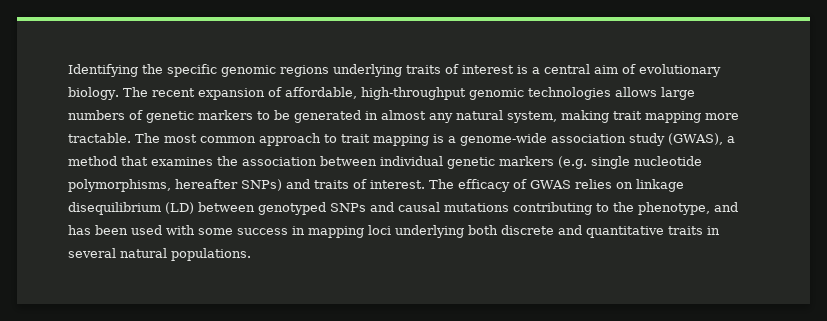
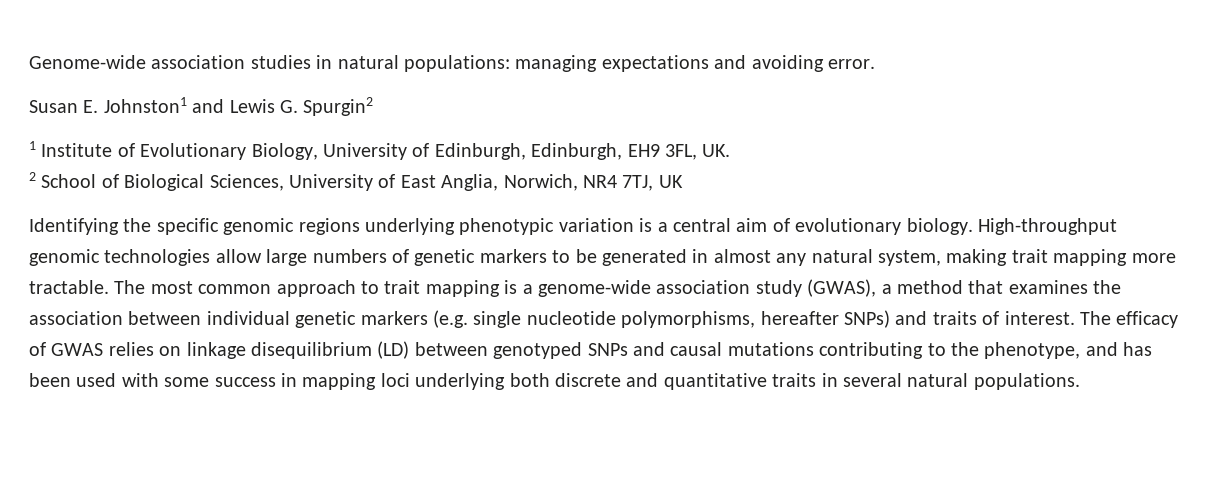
+ Genome-wide association studies in natural populations: managing expectations and avoiding error.
+ Susan E. Johnston1 and Lewis G. Spurgin2
+ 1 Institute of Evolutionary Biology, University of Edinburgh, Edinburgh, EH9 3FL, UK.
+ 2 School of Biological Sciences, University of East Anglia, Norwich, NR4 7TJ, UK
- Identifying the specific genomic regions underlying traits of interest is a central aim of evolutionary biology.
+ Identifying the specific genomic regions underlying phenotypic variation is a central aim of evolutionary biology.
- The recent expansion of affordable, high-throughput genomic technologies allows large numbers of genetic markers to be generated in almost any natural system, making trait mapping more tractable.
+ High-throughput genomic technologies allow large numbers of genetic markers to be generated in almost any natural system, making trait mapping more tractable.

